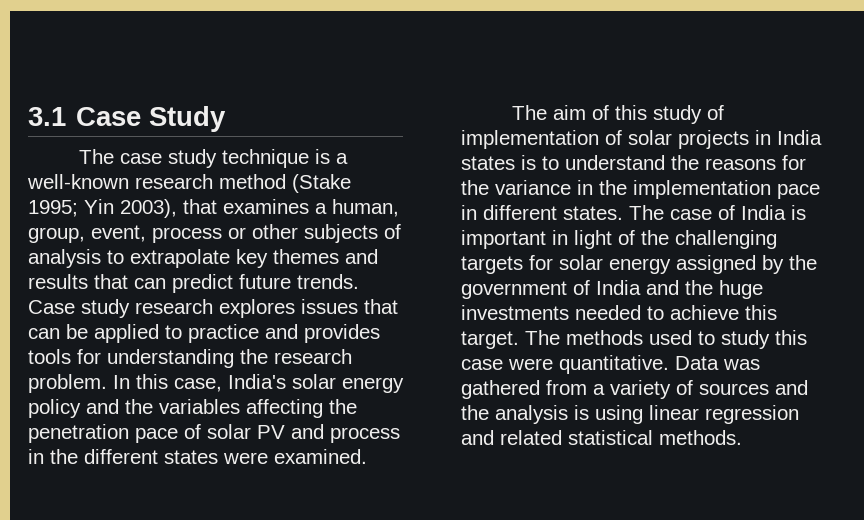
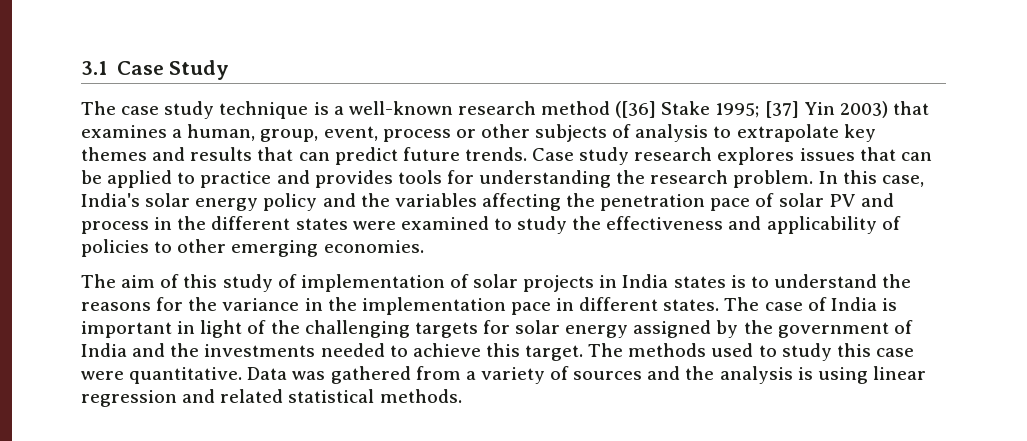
- The case study technique is a well-known research method (Stake 1995; Yin 2003), that examines a human, group, event, process or other subjects of analysis to extrapolate key themes and results that can predict future trends.
+ The case study technique is a well-known research method ([36] Stake 1995; [37] Yin 2003) that examines a human, group, event, process or other subjects of analysis to extrapolate key themes and results that can predict future trends.
- In this case, India's solar energy policy and the variables affecting the penetration pace of solar PV and process in the different states were examined.
+ In this case, India's solar energy policy and the variables affecting the penetration pace of solar PV and process in the different states were examined to study the effectiveness and applicability of policies to other emerging economies.
- The case of India is important in light of the challenging targets for solar energy assigned by the government of India and the huge investments needed to achieve this target.
+ The case of India is important in light of the challenging targets for solar energy assigned by the government of India and the investments needed to achieve this target.

